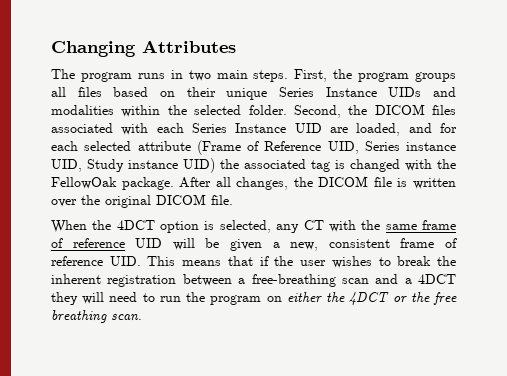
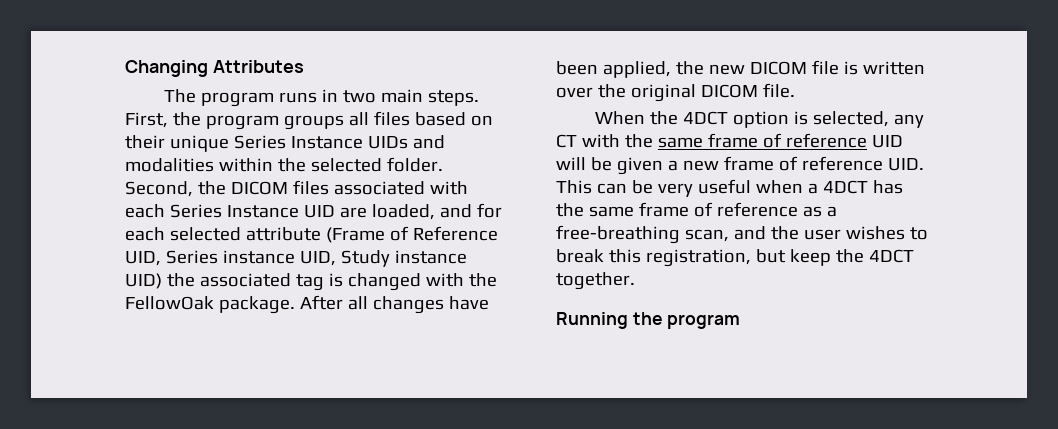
- After all changes, the DICOM file is written over the original DICOM file.
+ After all changes have been applied, the new DICOM file is written over the original DICOM file.
- When the 4DCT option is selected, any CT with the same frame of reference UID will be given a new, consistent frame of reference UID. This means that if the user wishes to break the inherent registration between a free-breathing scan and a 4DCT they will need to run the program on either the 4DCT or the free breathing scan.
+ When the 4DCT option is selected, any CT with the same frame of reference UID will be given a new frame of reference UID. This can be very useful when a 4DCT has the same frame of reference as a free-breathing scan, and the user wishes to break this registration, but keep the 4DCT together.
+ Running the program

